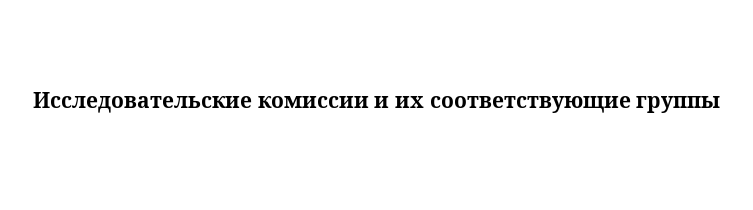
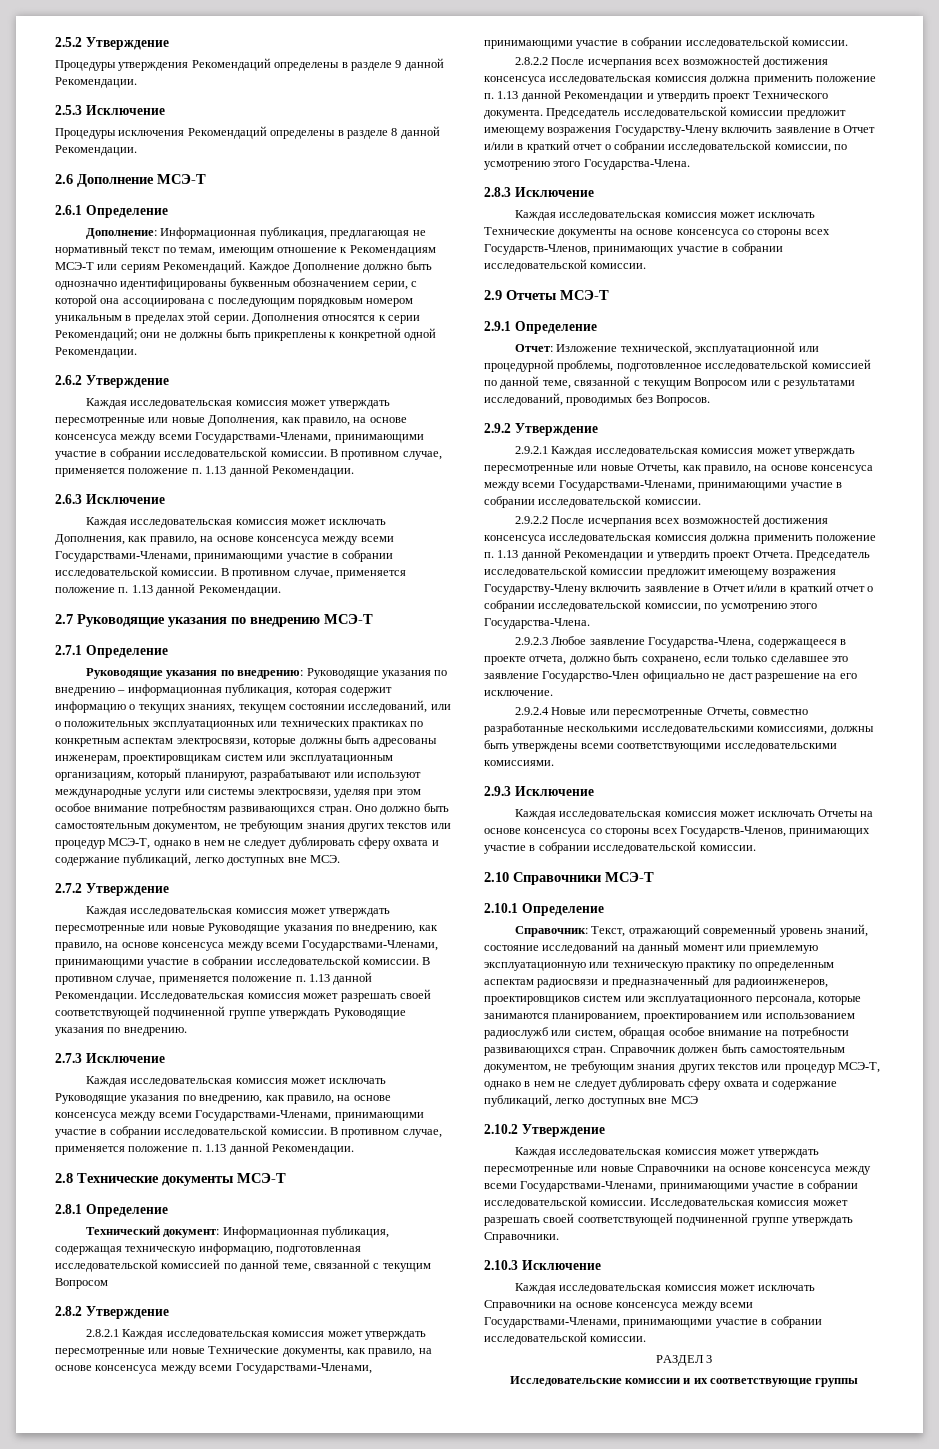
+ 2.5.2 Утверждение
+ Процедуры утверждения Рекомендаций определены в разделе 9 данной Рекомендации.
+ 2.5.3 Исключение
+ Процедуры исключения Рекомендаций определены в разделе 8 данной Рекомендации.
+ 2.6 Дополнение МСЭ-T
+ 2.6.1 Определение
+ Дополнение: Информационная публикация, предлагающая не нормативный текст по темам, имеющим отношение к Рекомендациям МСЭ-Т или сериям Рекомендаций. Каждое Дополнение должно быть однозначно идентифицированы буквенным обозначением серии, с которой она ассоциирована с последующим порядковым номером уникальным в пределах этой серии. Дополнения относятся к серии Рекомендаций; они не должны быть прикреплены к конкретной одной Рекомендации.
+ 2.6.2 Утверждение
+ Каждая исследовательская комиссия может утверждать пересмотренные или новые Дополнения, как правило, на основе консенсуса между всеми Государствами-Членами, принимающими участие в собрании исследовательской комиссии. В противном случае, применяется положение п. 1.13 данной Рекомендации.
+ 2.6.3 Исключение
+ Каждая исследовательская комиссия может исключать Дополнения, как правило, на основе консенсуса между всеми Государствами-Членами, принимающими участие в собрании исследовательской комиссии. В противном случае, применяется положение п. 1.13 данной Рекомендации.
+ 2.7 Руководящие указания по внедрению МСЭ-T
+ 2.7.1 Определение
+ Руководящие указания по внедрению: Руководящие указания по внедрению – информационная публикация, которая содержит информацию о текущих знаниях, текущем состоянии исследований, или о положительных эксплуатационных или технических практиках по конкретным аспектам электросвязи, которые должны быть адресованы инженерам, проектировщикам систем или эксплуатационным организациям, который планируют, разрабатывают или используют международные услуги или системы электросвязи, уделяя при этом особое внимание потребностям развивающихся стран. Оно должно быть самостоятельным документом, не требующим знания других текстов или процедур МСЭ-Т, однако в нем не следует дублировать сферу охвата и содержание публикаций, легко доступных вне МСЭ.
+ 2.7.2 Утверждение
+ Каждая исследовательская комиссия может утверждать пересмотренные или новые Руководящие указания по внедрению, как правило, на основе консенсуса между всеми Государствами-Членами, принимающими участие в собрании исследовательской комиссии. В противном случае, применяется положение п. 1.13 данной Рекомендации. Исследовательская комиссия может разрешать своей соответствующей подчиненной группе утверждать Руководящие указания по внедрению.
+ 2.7.3 Исключение
+ Каждая исследовательская комиссия может исключать Руководящие указания по внедрению, как правило, на основе консенсуса между всеми Государствами-Членами, принимающими участие в собрании исследовательской комиссии. В противном случае, применяется положение п. 1.13 данной Рекомендации.
+ 2.8 Технические документы МСЭ-T
+ 2.8.1 Определение
+ Технический документ: Информационная публикация, содержащая техническую информацию, подготовленная исследовательской комиссией по данной теме, связанной с текущим Вопросом
+ 2.8.2 Утверждение
+ 2.8.2.1 Каждая исследовательская комиссия может утверждать пересмотренные или новые Технические документы, как правило, на основе консенсуса между всеми Государствами-Членами, принимающими участие в собрании исследовательской комиссии.
+ 2.8.2.2 После исчерпания всех возможностей достижения консенсуса исследовательская комиссия должна применить положение п. 1.13 данной Рекомендации и утвердить проект Технического документа. Председатель исследовательской комиссии предложит имеющему возражения Государству-Члену включить заявление в Отчет и/или в краткий отчет о собрании исследовательской комиссии, по усмотрению этого Государства-Члена.
+ 2.8.3 Исключение
+ Каждая исследовательская комиссия может исключать Технические документы на основе консенсуса со стороны всех Государств-Членов, принимающих участие в собрании исследовательской комиссии.
+ 2.9 Отчеты МСЭ-T
+ 2.9.1 Определение
+ Отчет: Изложение технической, эксплуатационной или процедурной проблемы, подготовленное исследовательской комиссией по данной теме, связанной с текущим Вопросом или с результатами исследований, проводимых без Вопросов.
+ 2.9.2 Утверждение
+ 2.9.2.1 Каждая исследовательская комиссия может утверждать пересмотренные или новые Отчеты, как правило, на основе консенсуса между всеми Государствами-Членами, принимающими участие в собрании исследовательской комиссии.
+ 2.9.2.2 После исчерпания всех возможностей достижения консенсуса исследовательская комиссия должна применить положение п. 1.13 данной Рекомендации и утвердить проект Отчета. Председатель исследовательской комиссии предложит имеющему возражения Государству-Члену включить заявление в Отчет и/или в краткий отчет о собрании исследовательской комиссии, по усмотрению этого Государства-Члена.
+ 2.9.2.3 Любое заявление Государства-Члена, содержащееся в проекте отчета, должно быть сохранено, если только сделавшее это заявление Государство-Член официально не даст разрешение на его исключение.
+ 2.9.2.4 Новые или пересмотренные Отчеты, совместно разработанные несколькими исследовательскими комиссиями, должны быть утверждены всеми соответствующими исследовательскими комиссиями.
+ 2.9.3 Исключение
+ Каждая исследовательская комиссия может исключать Отчеты на основе консенсуса со стороны всех Государств-Членов, принимающих участие в собрании исследовательской комиссии.
+ 2.10 Справочники МСЭ-Т
+ 2.10.1 Определение
+ Справочник: Текст, отражающий современный уровень знаний, состояние исследований на данный момент или приемлемую эксплуатационную или техническую практику по определенным аспектам радиосвязи и предназначенный для радиоинженеров, проектировщиков систем или эксплуатационного персонала, которые занимаются планированием, проектированием или использованием радиослужб или систем, обращая особое внимание на потребности развивающихся стран. Справочник должен быть самостоятельным документом, не требующим знания других текстов или процедур МСЭ-Т, однако в нем не следует дублировать сферу охвата и содержание публикаций, легко доступных вне МСЭ
+ 2.10.2 Утверждение
+ Каждая исследовательская комиссия может утверждать пересмотренные или новые Справочники на основе консенсуса между всеми Государствами-Членами, принимающими участие в собрании исследовательской комиссии. Исследовательская комиссия может разрешать своей соответствующей подчиненной группе утверждать Справочники.
+ 2.10.3 Исключение
+ Каждая исследовательская комиссия может исключать Справочники на основе консенсуса между всеми Государствами-Членами, принимающими участие в собрании исследовательской комиссии.
+ РАЗДЕЛ 3

